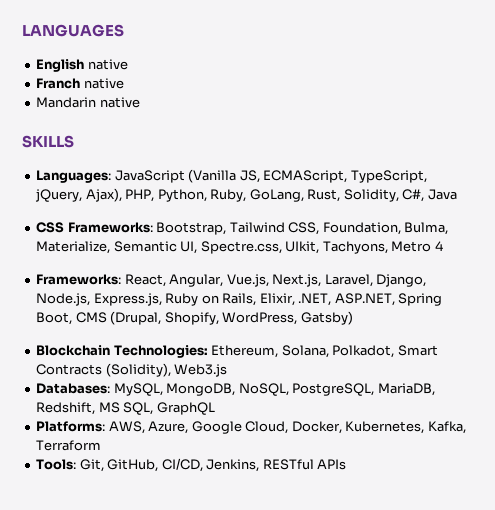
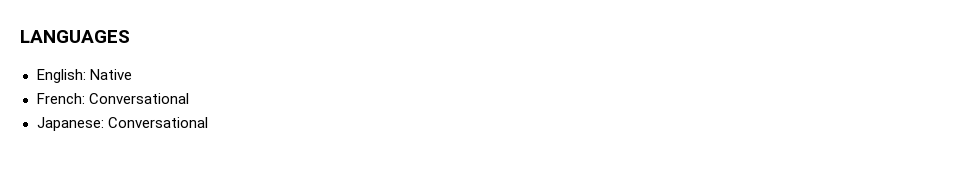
- English native
- Franch native
- Mandarin native
- SKILLS
- Languages: JavaScript (Vanilla JS, ECMAScript, TypeScript, jQuery, Ajax), PHP, Python, Ruby, GoLang, Rust, Solidity, C#, Java
- CSS Frameworks: Bootstrap, Tailwind CSS, Foundation, Bulma, Materialize, Semantic UI, Spectre.css, UIkit, Tachyons, Metro 4
- Frameworks: React, Angular, Vue.js, Next.js, Laravel, Django, Node.js, Express.js, Ruby on Rails, Elixir, .NET, ASP.NET, Spring Boot, CMS (Drupal, Shopify, WordPress, Gatsby)
- Blockchain Technologies: Ethereum, Solana, Polkadot, Smart Contracts (Solidity), Web3.js
- Databases: MySQL, MongoDB, NoSQL, PostgreSQL, MariaDB, Redshift, MS SQL, GraphQL
- Platforms: AWS, Azure, Google Cloud, Docker, Kubernetes, Kafka, Terraform
- Tools: Git, GitHub, CI/CD, Jenkins, RESTful APIs
+ English: Native
+ French: Conversational
+ Japanese: Conversational

